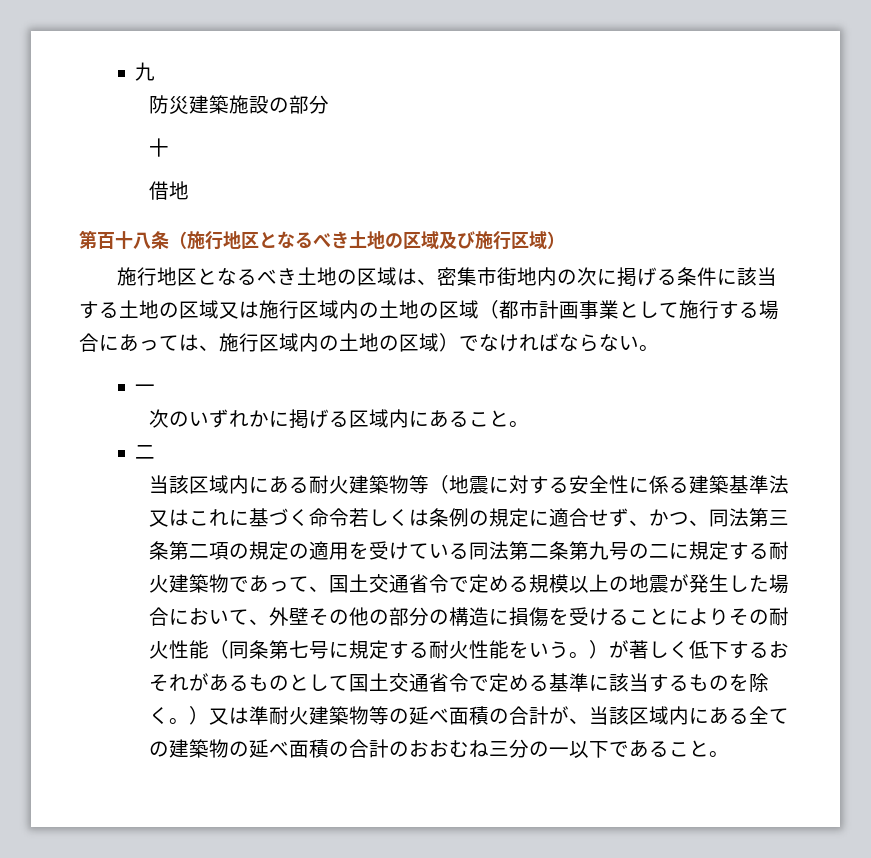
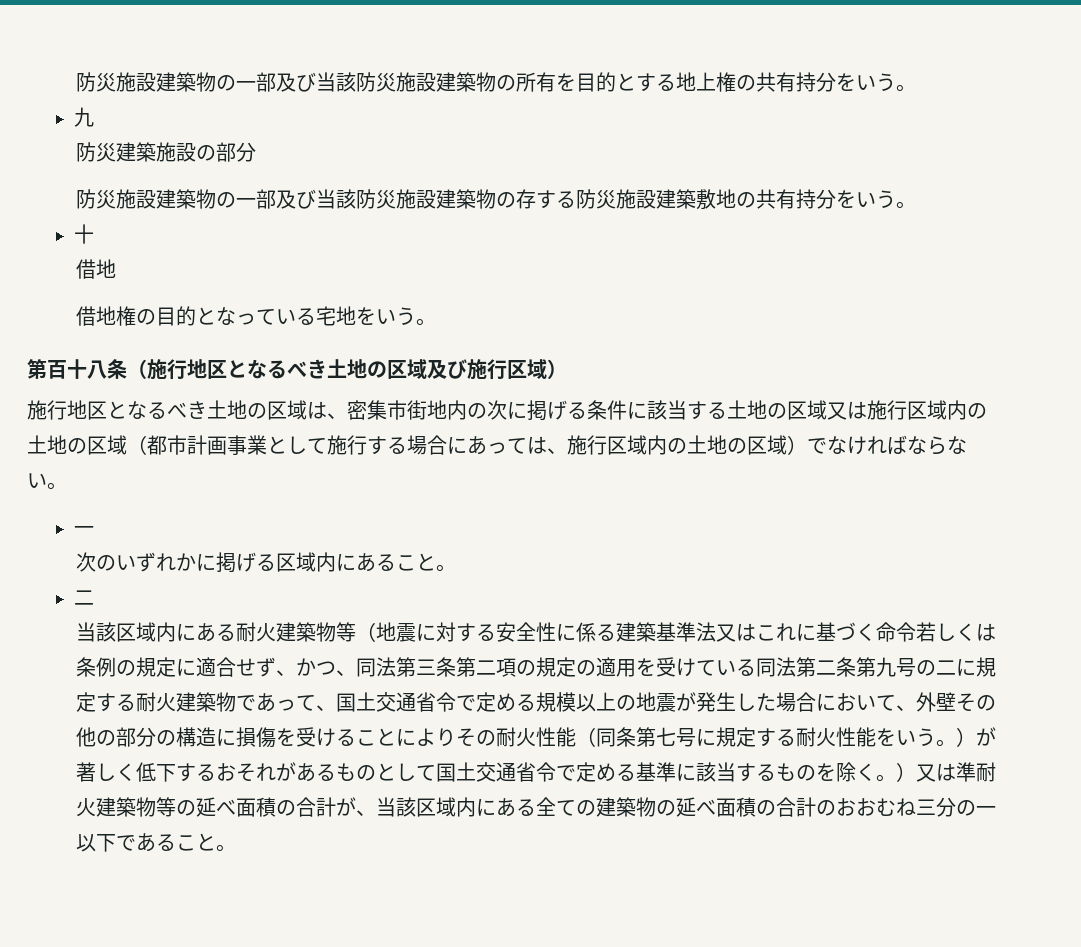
+ 防災施設建築物の一部及び当該防災施設建築物の所有を目的とする地上権の共有持分をいう。
  防災建築施設の部分
+ 防災施設建築物の一部及び当該防災施設建築物の存する防災施設建築敷地の共有持分をいう。
  十
  借地
+ 借地権の目的となっている宅地をいう。

